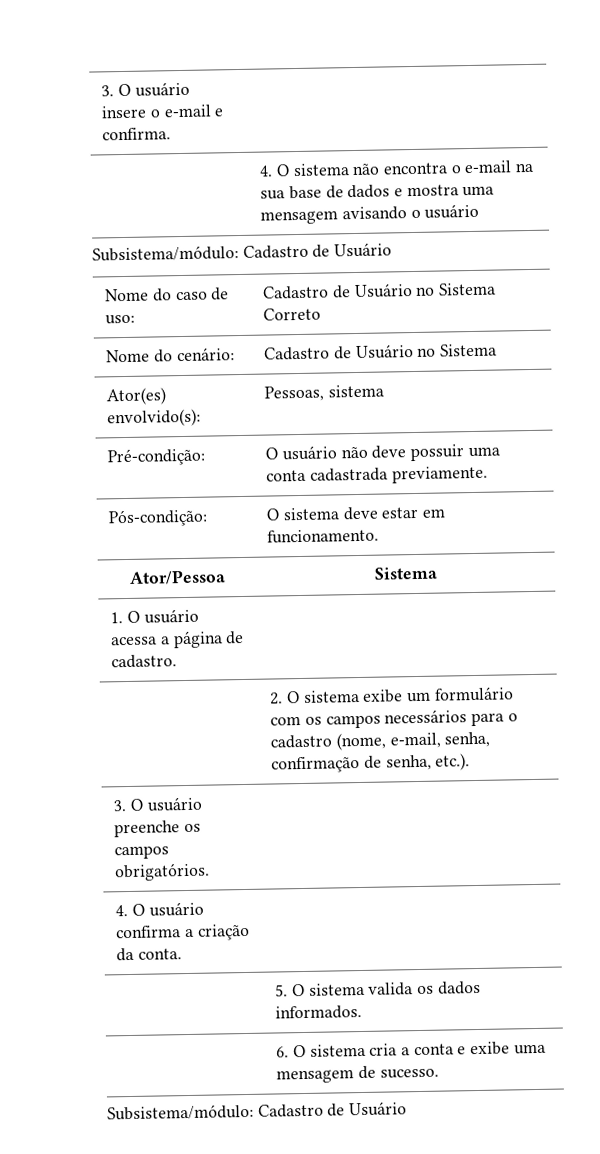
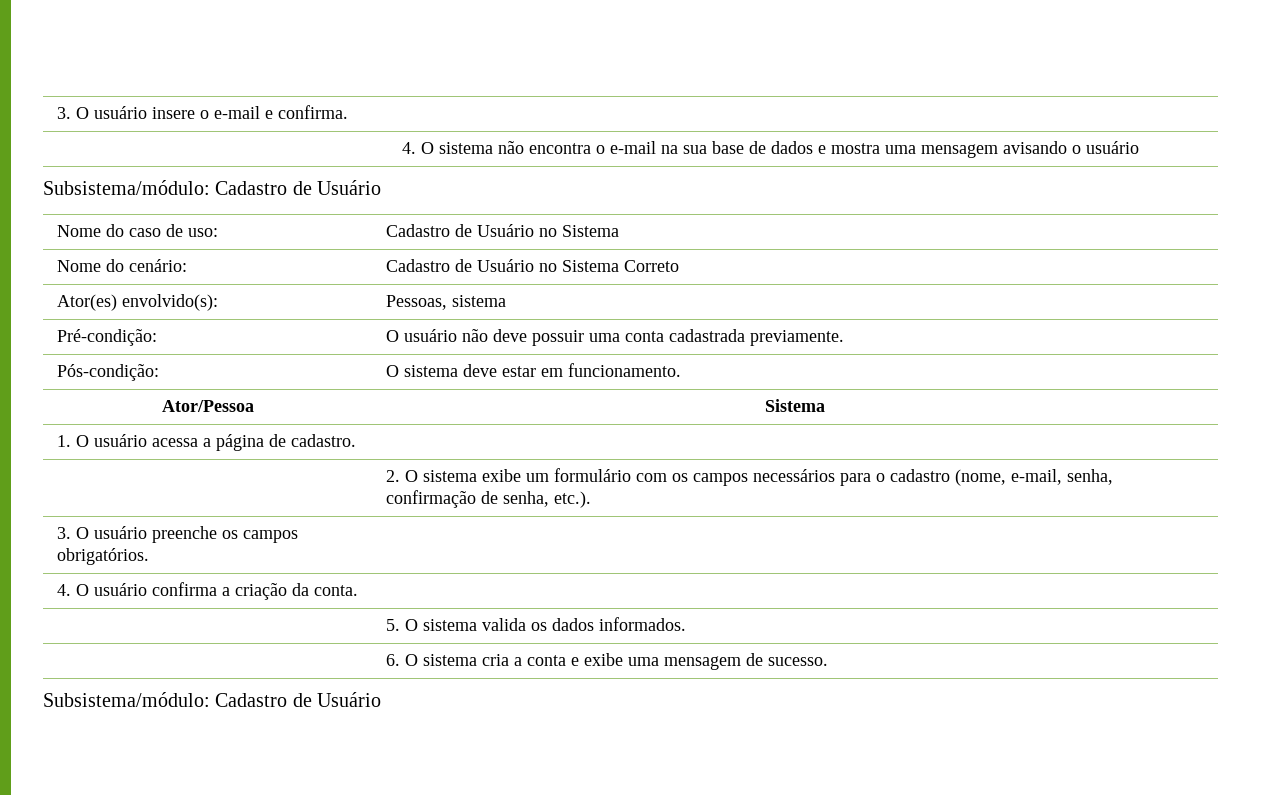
- Nome do caso de uso: | Cadastro de Usuário no Sistema Correto
+ Nome do caso de uso: | Cadastro de Usuário no Sistema
- Nome do cenário: | Cadastro de Usuário no Sistema
+ Nome do cenário: | Cadastro de Usuário no Sistema Correto

